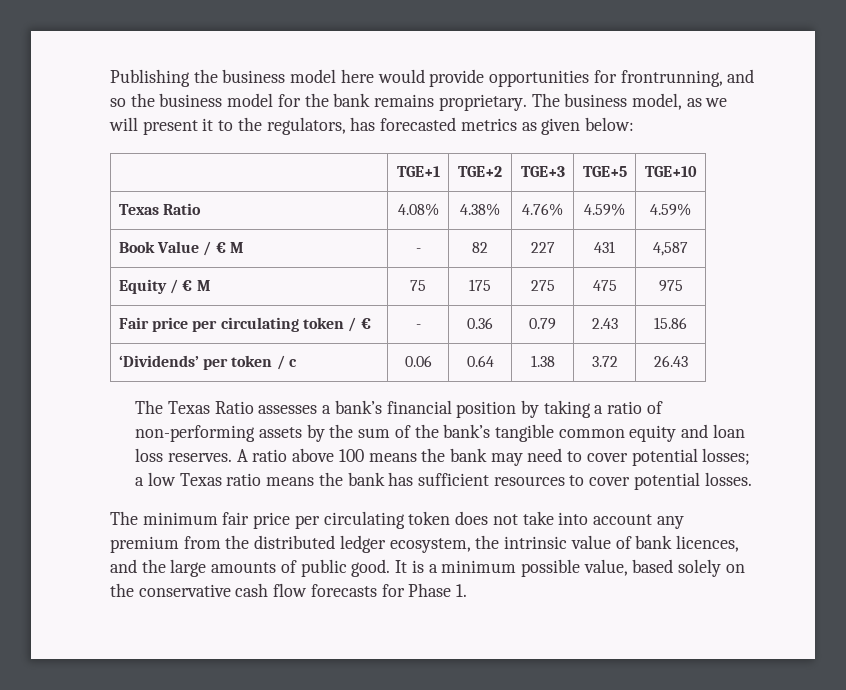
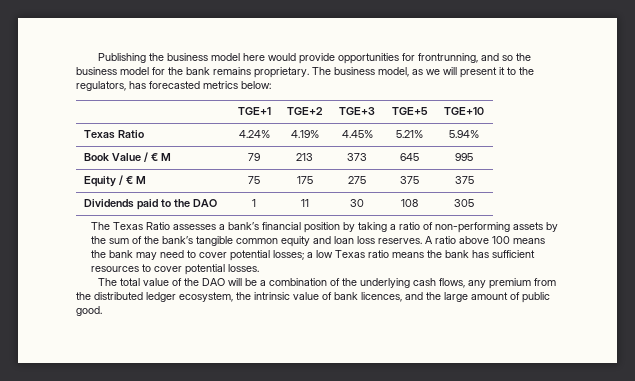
- The business model, as we will present it to the regulators, has forecasted metrics as given below:
+ The business model, as we will present it to the regulators, has forecasted metrics below:
- Texas Ratio | 4.08% | 4.38% | 4.76% | 4.59% | 4.59%
+ Texas Ratio | 4.24% | 4.19% | 4.45% | 5.21% | 5.94%
- Book Value / € M | - | 82 | 227 | 431 | 4,587
+ Book Value / € M | 79 | 213 | 373 | 645 | 995
- Equity / € M | 75 | 175 | 275 | 475 | 975
- Fair price per circulating token / € | - | 0.36 | 0.79 | 2.43 | 15.86
- ‘Dividends’ per token / c | 0.06 | 0.64 | 1.38 | 3.72 | 26.43
+ Equity / € M | 75 | 175 | 275 | 375 | 375
+ Dividends paid to the DAO | 1 | 11 | 30 | 108 | 305
- The minimum fair price per circulating token does not take into account any premium from the distributed ledger ecosystem, the intrinsic value of bank licences, and the large amounts of public good. It is a minimum possible value, based solely on the conservative cash flow forecasts for Phase 1.
+ The total value of the DAO will be a combination of the underlying cash flows, any premium from the distributed ledger ecosystem, the intrinsic value of bank licences, and the large amount of public good.

